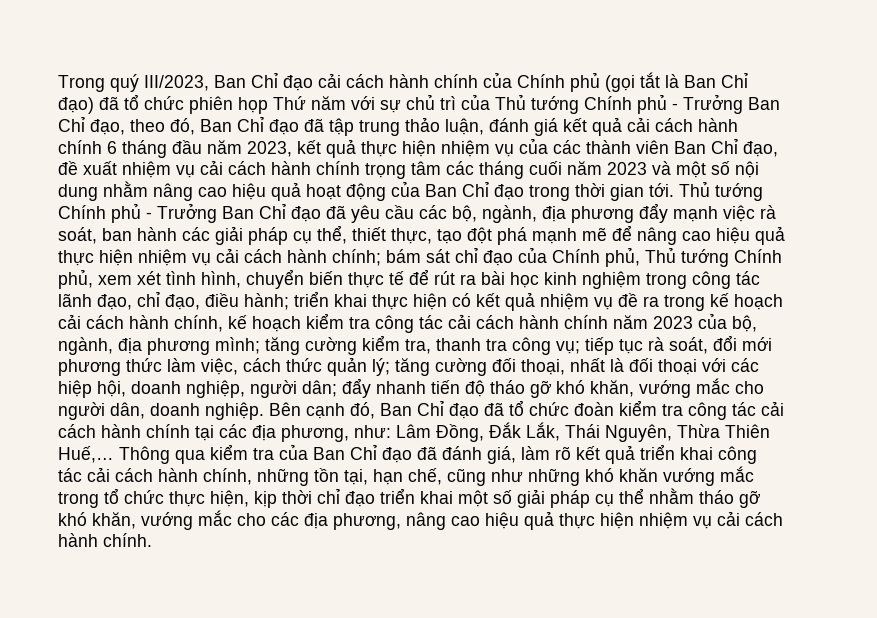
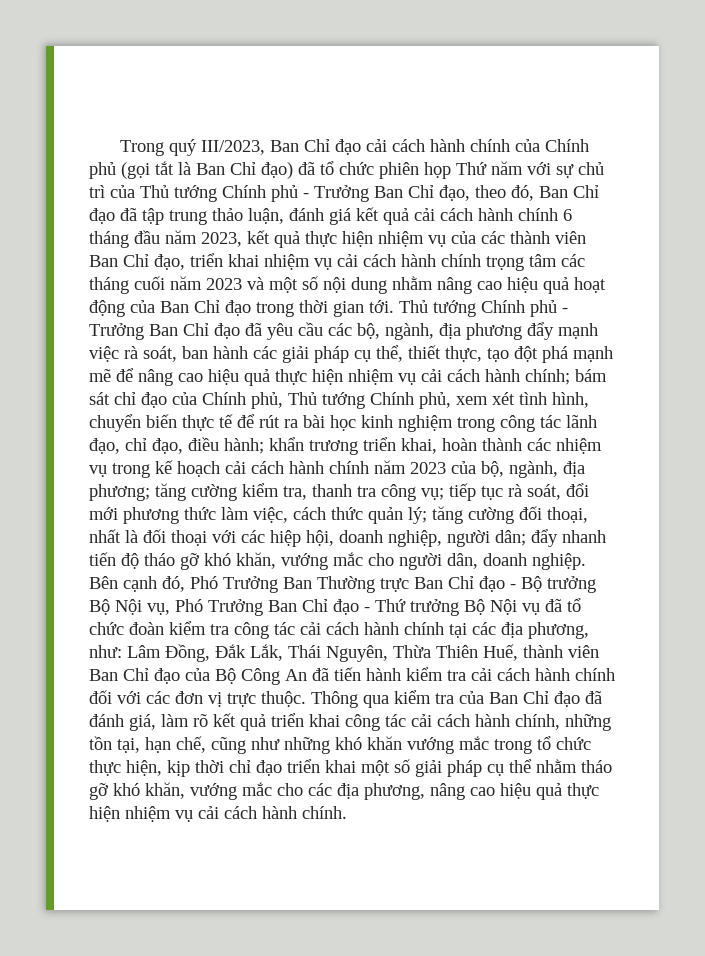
- Trong quý III/2023, Ban Chỉ đạo cải cách hành chính của Chính phủ (gọi tắt là Ban Chỉ đạo) đã tổ chức phiên họp Thứ năm với sự chủ trì của Thủ tướng Chính phủ - Trưởng Ban Chỉ đạo, theo đó, Ban Chỉ đạo đã tập trung thảo luận, đánh giá kết quả cải cách hành chính 6 tháng đầu năm 2023, kết quả thực hiện nhiệm vụ của các thành viên Ban Chỉ đạo, đề xuất nhiệm vụ cải cách hành chính trọng tâm các tháng cuối năm 2023 và một số nội dung nhằm nâng cao hiệu quả hoạt động của Ban Chỉ đạo trong thời gian tới.
+ Trong quý III/2023, Ban Chỉ đạo cải cách hành chính của Chính phủ (gọi tắt là Ban Chỉ đạo) đã tổ chức phiên họp Thứ năm với sự chủ trì của Thủ tướng Chính phủ - Trưởng Ban Chỉ đạo, theo đó, Ban Chỉ đạo đã tập trung thảo luận, đánh giá kết quả cải cách hành chính 6 tháng đầu năm 2023, kết quả thực hiện nhiệm vụ của các thành viên Ban Chỉ đạo, triển khai nhiệm vụ cải cách hành chính trọng tâm các tháng cuối năm 2023 và một số nội dung nhằm nâng cao hiệu quả hoạt động của Ban Chỉ đạo trong thời gian tới.
- triển khai thực hiện có kết quả nhiệm vụ đề ra trong kế hoạch cải cách hành chính, kế hoạch kiểm tra công tác cải cách hành chính năm 2023 của bộ, ngành, địa phương mình;
+ khẩn trương triển khai, hoàn thành các nhiệm vụ trong kế hoạch cải cách hành chính năm 2023 của bộ, ngành, địa phương;
- Bên cạnh đó, Ban Chỉ đạo đã tổ chức đoàn kiểm tra công tác cải cách hành chính tại các địa phương, như: Lâm Đồng, Đắk Lắk, Thái Nguyên, Thừa Thiên Huế,…
+ Bên cạnh đó, Phó Trưởng Ban Thường trực Ban Chỉ đạo - Bộ trưởng Bộ Nội vụ, Phó Trưởng Ban Chỉ đạo - Thứ trưởng Bộ Nội vụ đã tổ chức đoàn kiểm tra công tác cải cách hành chính tại các địa phương, như: Lâm Đồng, Đắk Lắk, Thái Nguyên, Thừa Thiên Huế, thành viên Ban Chỉ đạo của Bộ Công An đã tiến hành kiểm tra cải cách hành chính đối với các đơn vị trực thuộc.

